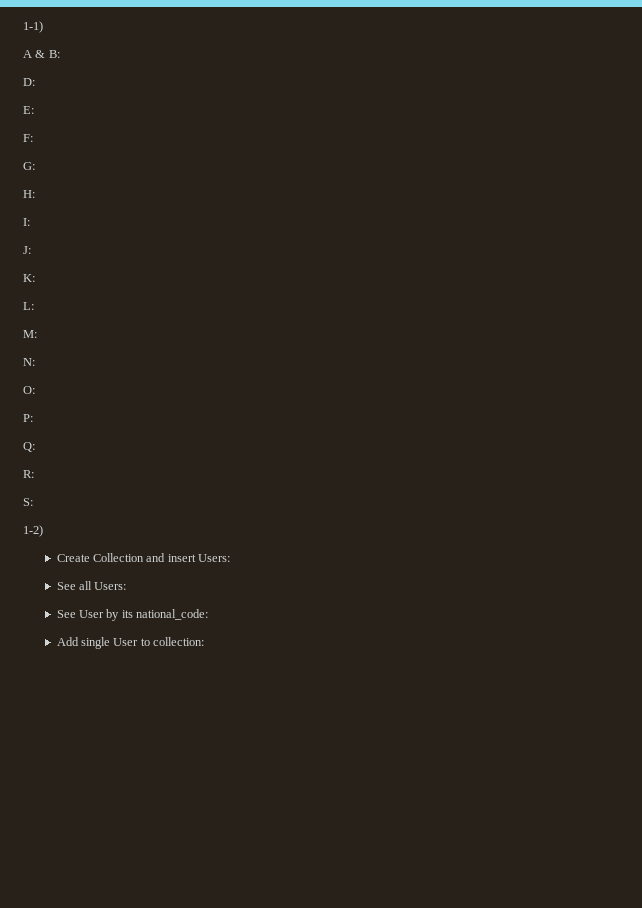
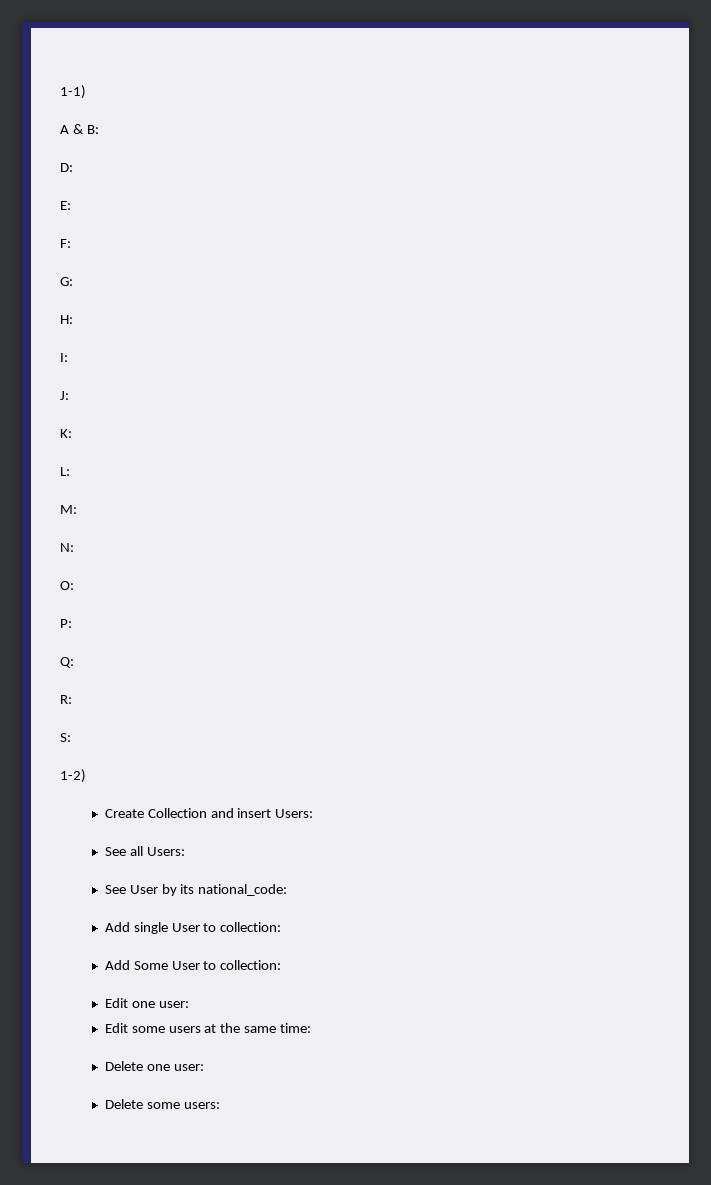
+ Add Some User to collection:
+ Edit one user:
+ Edit some users at the same time:
+ Delete one user:
+ Delete some users:

